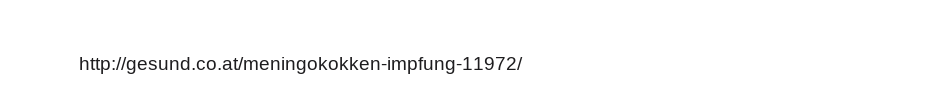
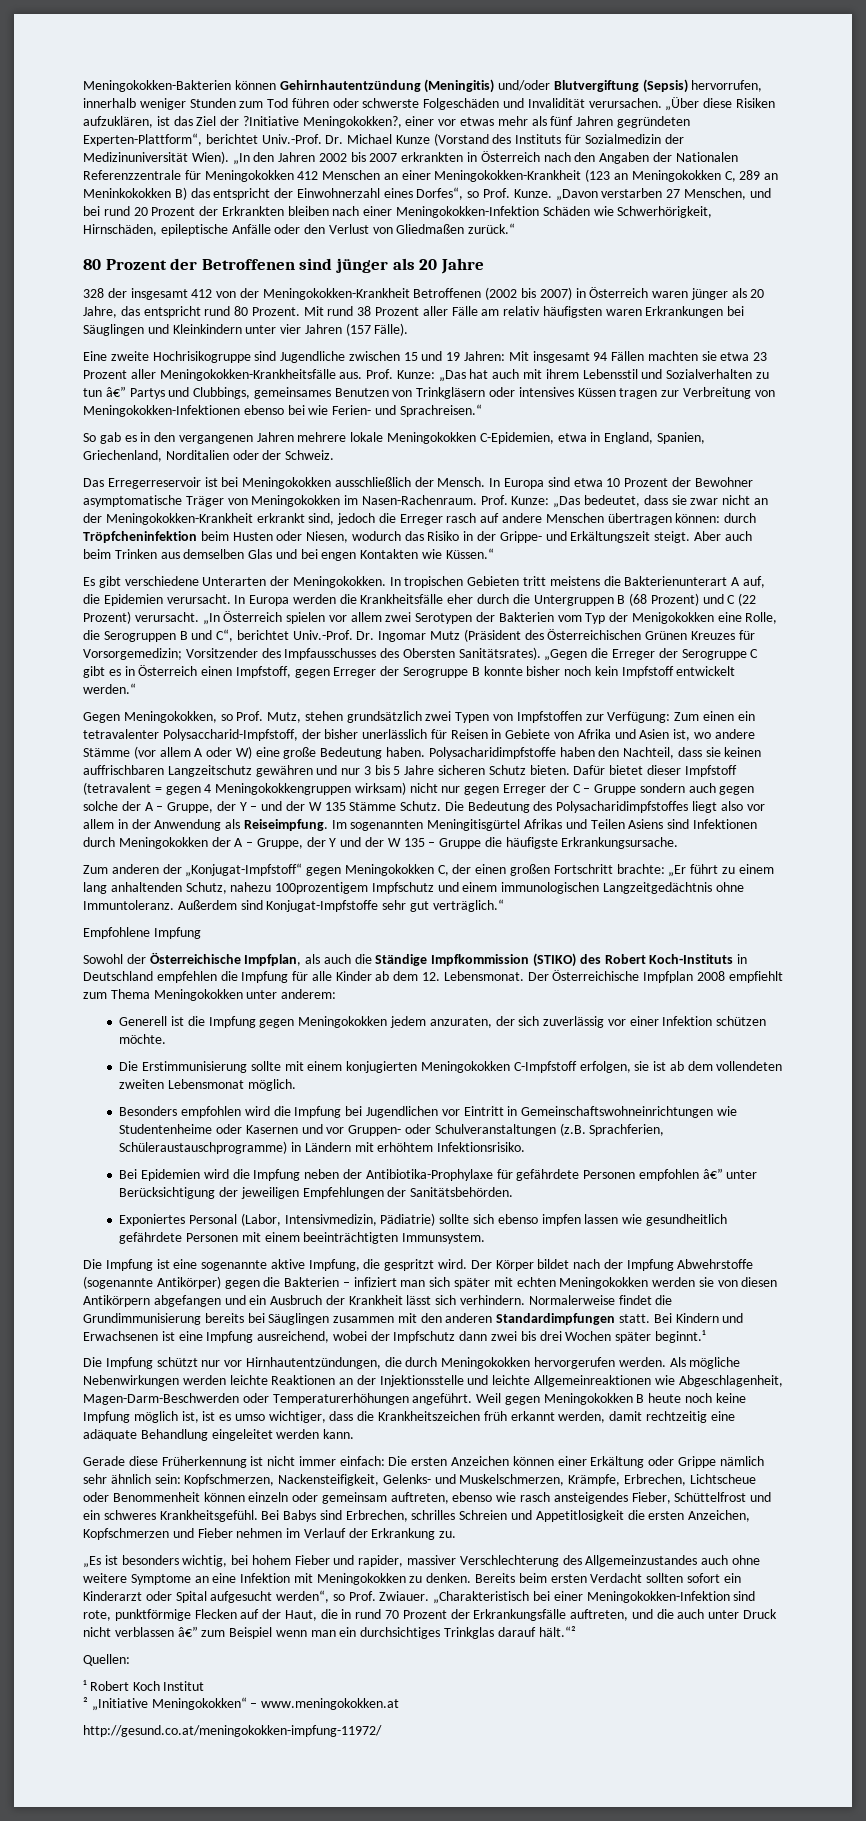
+ Meningokokken-Bakterien können Gehirnhautentzündung (Meningitis) und/oder Blutvergiftung (Sepsis) hervorrufen, innerhalb weniger Stunden zum Tod führen oder schwerste Folgeschäden und Invalidität verursachen. „Über diese Risiken aufzuklären, ist das Ziel der ?Initiative Meningokokken?, einer vor etwas mehr als fünf Jahren gegründeten Experten-Plattform“, berichtet Univ.-Prof. Dr. Michael Kunze (Vorstand des Instituts für Sozialmedizin der Medizinuniversität Wien). „In den Jahren 2002 bis 2007 erkrankten in Österreich nach den Angaben der Nationalen Referenzzentrale für Meningokokken 412 Menschen an einer Meningokokken-Krankheit (123 an Meningokokken C, 289 an Meninkokokken B) das entspricht der Einwohnerzahl eines Dorfes“, so Prof. Kunze. „Davon verstarben 27 Menschen, und bei rund 20 Prozent der Erkrankten bleiben nach einer Meningokokken-Infektion Schäden wie Schwerhörigkeit, Hirnschäden, epileptische Anfälle oder den Verlust von Gliedmaßen zurück.“
+ 80 Prozent der Betroffenen sind jünger als 20 Jahre
+ 328 der insgesamt 412 von der Meningokokken-Krankheit Betroffenen (2002 bis 2007) in Österreich waren jünger als 20 Jahre, das entspricht rund 80 Prozent. Mit rund 38 Prozent aller Fälle am relativ häufigsten waren Erkrankungen bei Säuglingen und Kleinkindern unter vier Jahren (157 Fälle).
+ Eine zweite Hochrisikogruppe sind Jugendliche zwischen 15 und 19 Jahren: Mit insgesamt 94 Fällen machten sie etwa 23 Prozent aller Meningokokken-Krankheitsfälle aus. Prof. Kunze: „Das hat auch mit ihrem Lebensstil und Sozialverhalten zu tun â€” Partys und Clubbings, gemeinsames Benutzen von Trinkgläsern oder intensives Küssen tragen zur Verbreitung von Meningokokken-Infektionen ebenso bei wie Ferien- und Sprachreisen.“
+ So gab es in den vergangenen Jahren mehrere lokale Meningokokken C-Epidemien, etwa in England, Spanien, Griechenland, Norditalien oder der Schweiz.
+ Das Erregerreservoir ist bei Meningokokken ausschließlich der Mensch. In Europa sind etwa 10 Prozent der Bewohner asymptomatische Träger von Meningokokken im Nasen-Rachenraum. Prof. Kunze: „Das bedeutet, dass sie zwar nicht an der Meningokokken-Krankheit erkrankt sind, jedoch die Erreger rasch auf andere Menschen übertragen können: durch Tröpfcheninfektion beim Husten oder Niesen, wodurch das Risiko in der Grippe- und Erkältungszeit steigt. Aber auch beim Trinken aus demselben Glas und bei engen Kontakten wie Küssen.“
+ Es gibt verschiedene Unterarten der Meningokokken. In tropischen Gebieten tritt meistens die Bakterienunterart A auf, die Epidemien verursacht. In Europa werden die Krankheitsfälle eher durch die Untergruppen B (68 Prozent) und C (22 Prozent) verursacht. „In Österreich spielen vor allem zwei Serotypen der Bakterien vom Typ der Menigokokken eine Rolle, die Serogruppen B und C“, berichtet Univ.-Prof. Dr. Ingomar Mutz (Präsident des Österreichischen Grünen Kreuzes für Vorsorgemedizin; Vorsitzender des Impfausschusses des Obersten Sanitätsrates). „Gegen die Erreger der Serogruppe C gibt es in Österreich einen Impfstoff, gegen Erreger der Serogruppe B konnte bisher noch kein Impfstoff entwickelt werden.“
+ Gegen Meningokokken, so Prof. Mutz, stehen grundsätzlich zwei Typen von Impfstoffen zur Verfügung: Zum einen ein tetravalenter Polysaccharid-Impfstoff, der bisher unerlässlich für Reisen in Gebiete von Afrika und Asien ist, wo andere Stämme (vor allem A oder W) eine große Bedeutung haben. Polysacharidimpfstoffe haben den Nachteil, dass sie keinen auffrischbaren Langzeitschutz gewähren und nur 3 bis 5 Jahre sicheren Schutz bieten. Dafür bietet dieser Impfstoff (tetravalent = gegen 4 Meningokokkengruppen wirksam) nicht nur gegen Erreger der C – Gruppe sondern auch gegen solche der A – Gruppe, der Y – und der W 135 Stämme Schutz. Die Bedeutung des Polysacharidimpfstoffes liegt also vor allem in der Anwendung als Reiseimpfung. Im sogenannten Meningitisgürtel Afrikas und Teilen Asiens sind Infektionen durch Meningokokken der A – Gruppe, der Y und der W 135 – Gruppe die häufigste Erkrankungsursache.
+ Zum anderen der „Konjugat-Impfstoff“ gegen Meningokokken C, der einen großen Fortschritt brachte: „Er führt zu einem lang anhaltenden Schutz, nahezu 100prozentigem Impfschutz und einem immunologischen Langzeitgedächtnis ohne Immuntoleranz. Außerdem sind Konjugat-Impfstoffe sehr gut verträglich.“
+ Empfohlene Impfung
+ Sowohl der Österreichische Impfplan, als auch die Ständige Impfkommission (STIKO) des Robert Koch-Instituts in Deutschland empfehlen die Impfung für alle Kinder ab dem 12. Lebensmonat. Der Österreichische Impfplan 2008 empfiehlt zum Thema Meningokokken unter anderem:
+ Generell ist die Impfung gegen Meningokokken jedem anzuraten, der sich zuverlässig vor einer Infektion schützen möchte.
+ Die Erstimmunisierung sollte mit einem konjugierten Meningokokken C-Impfstoff erfolgen, sie ist ab dem vollendeten zweiten Lebensmonat möglich.
+ Besonders empfohlen wird die Impfung bei Jugendlichen vor Eintritt in Gemeinschaftswohneinrichtungen wie Studentenheime oder Kasernen und vor Gruppen- oder Schulveranstaltungen (z.B. Sprachferien, Schüleraustauschprogramme) in Ländern mit erhöhtem Infektionsrisiko.
+ Bei Epidemien wird die Impfung neben der Antibiotika-Prophylaxe für gefährdete Personen empfohlen â€” unter Berücksichtigung der jeweiligen Empfehlungen der Sanitätsbehörden.
+ Exponiertes Personal (Labor, Intensivmedizin, Pädiatrie) sollte sich ebenso impfen lassen wie gesundheitlich gefährdete Personen mit einem beeinträchtigten Immunsystem.
+ Die Impfung ist eine sogenannte aktive Impfung, die gespritzt wird. Der Körper bildet nach der Impfung Abwehrstoffe (sogenannte Antikörper) gegen die Bakterien – infiziert man sich später mit echten Meningokokken werden sie von diesen Antikörpern abgefangen und ein Ausbruch der Krankheit lässt sich verhindern. Normalerweise findet die Grundimmunisierung bereits bei Säuglingen zusammen mit den anderen Standardimpfungen statt. Bei Kindern und Erwachsenen ist eine Impfung ausreichend, wobei der Impfschutz dann zwei bis drei Wochen später beginnt.¹
+ Die Impfung schützt nur vor Hirnhautentzündungen, die durch Meningokokken hervorgerufen werden. Als mögliche Nebenwirkungen werden leichte Reaktionen an der Injektionsstelle und leichte Allgemeinreaktionen wie Abgeschlagenheit, Magen-Darm-Beschwerden oder Temperaturerhöhungen angeführt. Weil gegen Meningokokken B heute noch keine Impfung möglich ist, ist es umso wichtiger, dass die Krankheitszeichen früh erkannt werden, damit rechtzeitig eine adäquate Behandlung eingeleitet werden kann.
+ Gerade diese Früherkennung ist nicht immer einfach: Die ersten Anzeichen können einer Erkältung oder Grippe nämlich sehr ähnlich sein: Kopfschmerzen, Nackensteifigkeit, Gelenks- und Muskelschmerzen, Krämpfe, Erbrechen, Lichtscheue oder Benommenheit können einzeln oder gemeinsam auftreten, ebenso wie rasch ansteigendes Fieber, Schüttelfrost und ein schweres Krankheitsgefühl. Bei Babys sind Erbrechen, schrilles Schreien und Appetitlosigkeit die ersten Anzeichen, Kopfschmerzen und Fieber nehmen im Verlauf der Erkrankung zu.
+ „Es ist besonders wichtig, bei hohem Fieber und rapider, massiver Verschlechterung des Allgemeinzustandes auch ohne weitere Symptome an eine Infektion mit Meningokokken zu denken. Bereits beim ersten Verdacht sollten sofort ein Kinderarzt oder Spital aufgesucht werden“, so Prof. Zwiauer. „Charakteristisch bei einer Meningokokken-Infektion sind rote, punktförmige Flecken auf der Haut, die in rund 70 Prozent der Erkrankungsfälle auftreten, und die auch unter Druck nicht verblassen â€” zum Beispiel wenn man ein durchsichtiges Trinkglas darauf hält.“²
+ Quellen:
+ ¹ Robert Koch Institut
+ ² „Initiative Meningokokken“ – www.meningokokken.at

